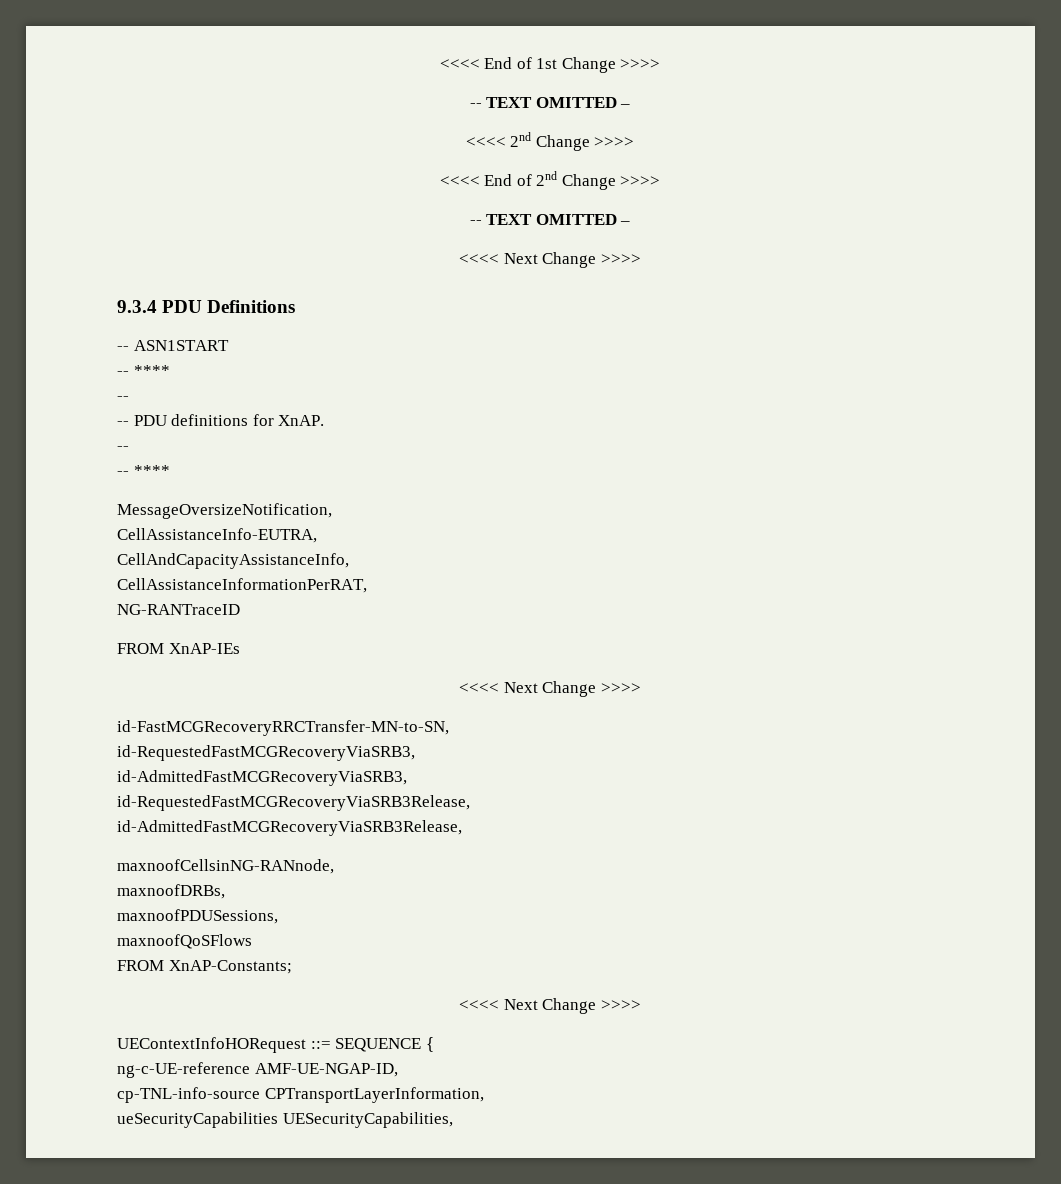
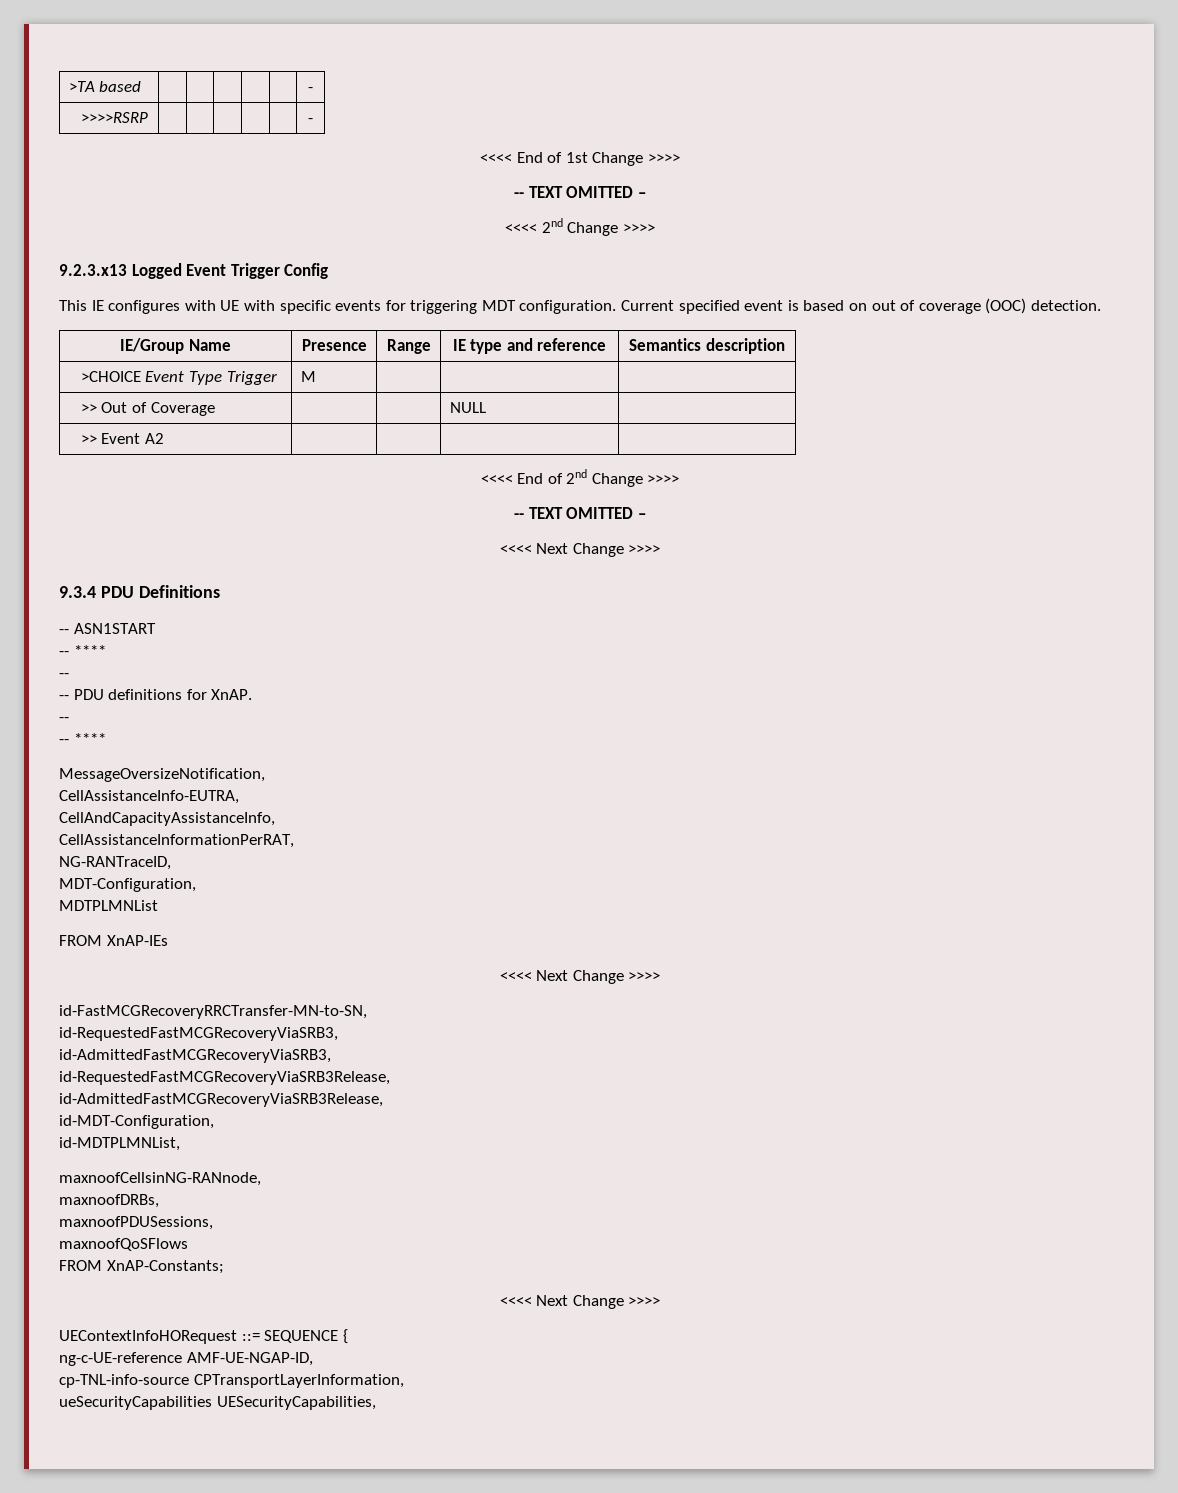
+ >TA based | | | | | | -
+ >>>>RSRP | | | | | | -
+ 9.2.3.x13 Logged Event Trigger Config
+ This IE configures with UE with specific events for triggering MDT configuration. Current specified event is based on out of coverage (OOC) detection.
+ IE/Group Name | Presence | Range | IE type and reference | Semantics description
+ >CHOICE Event Type Trigger | M | | |
+ >> Out of Coverage | | | NULL |
+ >> Event A2 | | | |
- NG-RANTraceID
+ NG-RANTraceID,
+ MDT-Configuration,
+ MDTPLMNList
+ id-MDT-Configuration,
+ id-MDTPLMNList,

